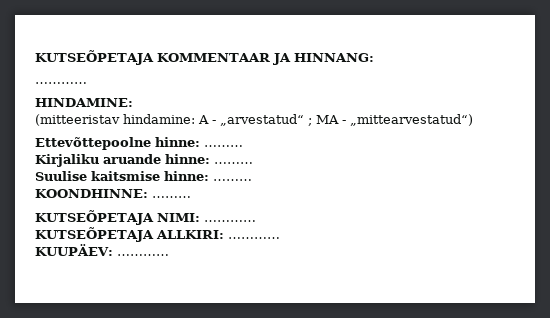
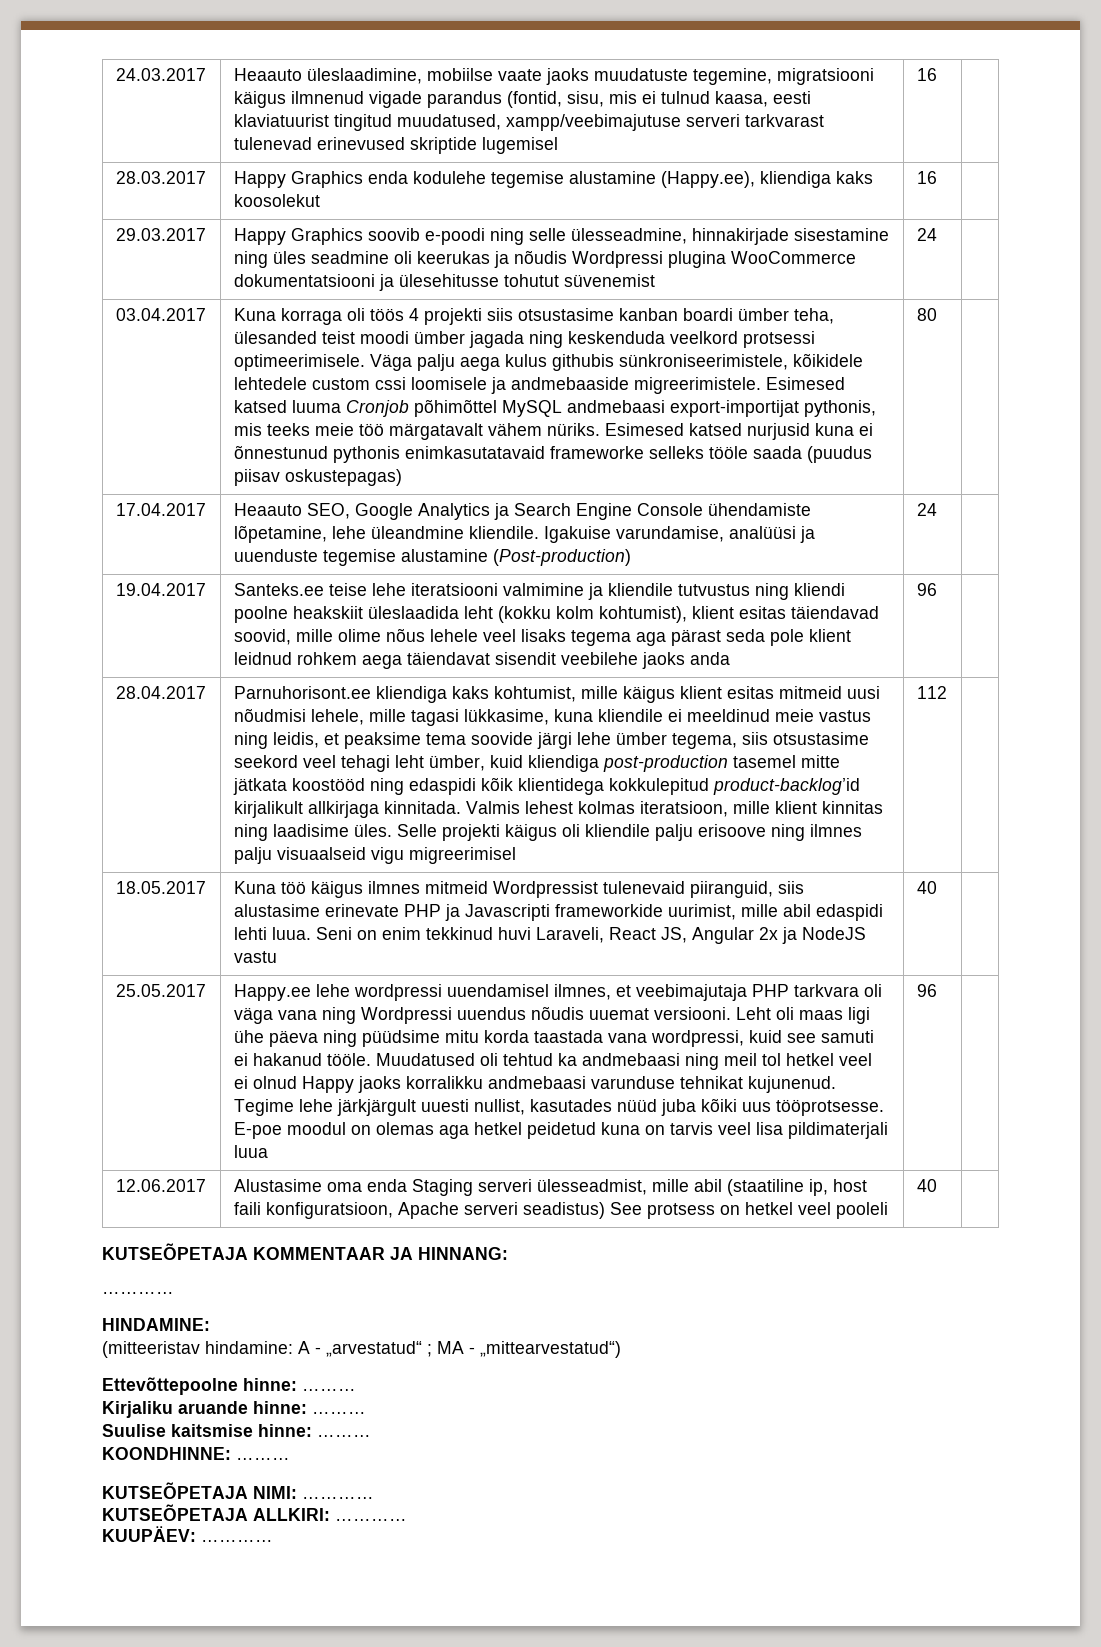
+ 24.03.2017 | Heaauto üleslaadimine, mobiilse vaate jaoks muudatuste tegemine, migratsiooni käigus ilmnenud vigade parandus (fontid, sisu, mis ei tulnud kaasa, eesti klaviatuurist tingitud muudatused, xampp/veebimajutuse serveri tarkvarast tulenevad erinevused skriptide lugemisel | 16 |
+ 28.03.2017 | Happy Graphics enda kodulehe tegemise alustamine (Happy.ee), kliendiga kaks koosolekut | 16 |
+ 29.03.2017 | Happy Graphics soovib e-poodi ning selle ülesseadmine, hinnakirjade sisestamine ning üles seadmine oli keerukas ja nõudis Wordpressi plugina WooCommerce dokumentatsiooni ja ülesehitusse tohutut süvenemist | 24 |
+ 03.04.2017 | Kuna korraga oli töös 4 projekti siis otsustasime kanban boardi ümber teha, ülesanded teist moodi ümber jagada ning keskenduda veelkord protsessi optimeerimisele. Väga palju aega kulus githubis sünkroniseerimistele, kõikidele lehtedele custom cssi loomisele ja andmebaaside migreerimistele. Esimesed katsed luuma Cronjob põhimõttel MySQL andmebaasi export-importijat pythonis, mis teeks meie töö märgatavalt vähem nüriks. Esimesed katsed nurjusid kuna ei õnnestunud pythonis enimkasutatavaid frameworke selleks tööle saada (puudus piisav oskustepagas) | 80 |
+ 17.04.2017 | Heaauto SEO, Google Analytics ja Search Engine Console ühendamiste lõpetamine, lehe üleandmine kliendile. Igakuise varundamise, analüüsi ja uuenduste tegemise alustamine (Post-production) | 24 |
+ 19.04.2017 | Santeks.ee teise lehe iteratsiooni valmimine ja kliendile tutvustus ning kliendi poolne heakskiit üleslaadida leht (kokku kolm kohtumist), klient esitas täiendavad soovid, mille olime nõus lehele veel lisaks tegema aga pärast seda pole klient leidnud rohkem aega täiendavat sisendit veebilehe jaoks anda | 96 |
+ 28.04.2017 | Parnuhorisont.ee kliendiga kaks kohtumist, mille käigus klient esitas mitmeid uusi nõudmisi lehele, mille tagasi lükkasime, kuna kliendile ei meeldinud meie vastus ning leidis, et peaksime tema soovide järgi lehe ümber tegema, siis otsustasime seekord veel tehagi leht ümber, kuid kliendiga post-production tasemel mitte jätkata koostööd ning edaspidi kõik klientidega kokkulepitud product-backlog’id kirjalikult allkirjaga kinnitada. Valmis lehest kolmas iteratsioon, mille klient kinnitas ning laadisime üles. Selle projekti käigus oli kliendile palju erisoove ning ilmnes palju visuaalseid vigu migreerimisel | 112 |
+ 18.05.2017 | Kuna töö käigus ilmnes mitmeid Wordpressist tulenevaid piiranguid, siis alustasime erinevate PHP ja Javascripti frameworkide uurimist, mille abil edaspidi lehti luua. Seni on enim tekkinud huvi Laraveli, React JS, Angular 2x ja NodeJS vastu | 40 |
+ 25.05.2017 | Happy.ee lehe wordpressi uuendamisel ilmnes, et veebimajutaja PHP tarkvara oli väga vana ning Wordpressi uuendus nõudis uuemat versiooni. Leht oli maas ligi ühe päeva ning püüdsime mitu korda taastada vana wordpressi, kuid see samuti ei hakanud tööle. Muudatused oli tehtud ka andmebaasi ning meil tol hetkel veel ei olnud Happy jaoks korralikku andmebaasi varunduse tehnikat kujunenud. Tegime lehe järkjärgult uuesti nullist, kasutades nüüd juba kõiki uus tööprotsesse. E-poe moodul on olemas aga hetkel peidetud kuna on tarvis veel lisa pildimaterjali luua | 96 |
+ 12.06.2017 | Alustasime oma enda Staging serveri ülesseadmist, mille abil (staatiline ip, host faili konfiguratsioon, Apache serveri seadistus) See protsess on hetkel veel pooleli | 40 |

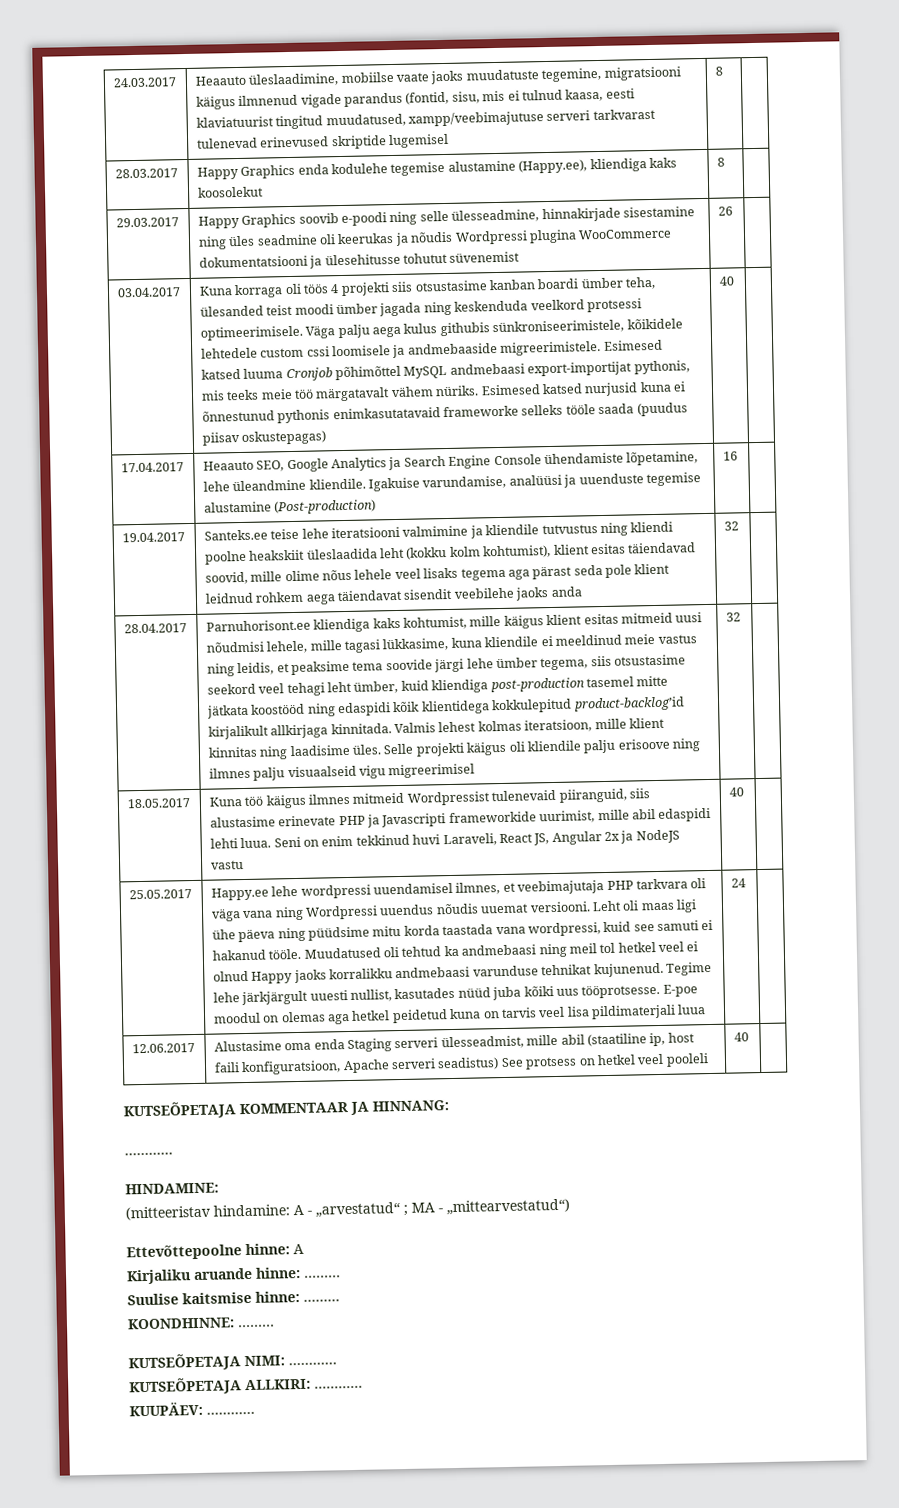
- 24.03.2017 | Heaauto üleslaadimine, mobiilse vaate jaoks muudatuste tegemine, migratsiooni käigus ilmnenud vigade parandus (fontid, sisu, mis ei tulnud kaasa, eesti klaviatuurist tingitud muudatused, xampp/veebimajutuse serveri tarkvarast tulenevad erinevused skriptide lugemisel | 16 |
+ 24.03.2017 | Heaauto üleslaadimine, mobiilse vaate jaoks muudatuste tegemine, migratsiooni käigus ilmnenud vigade parandus (fontid, sisu, mis ei tulnud kaasa, eesti klaviatuurist tingitud muudatused, xampp/veebimajutuse serveri tarkvarast tulenevad erinevused skriptide lugemisel | 8 |
- 28.03.2017 | Happy Graphics enda kodulehe tegemise alustamine (Happy.ee), kliendiga kaks koosolekut | 16 |
+ 28.03.2017 | Happy Graphics enda kodulehe tegemise alustamine (Happy.ee), kliendiga kaks koosolekut | 8 |
- 29.03.2017 | Happy Graphics soovib e-poodi ning selle ülesseadmine, hinnakirjade sisestamine ning üles seadmine oli keerukas ja nõudis Wordpressi plugina WooCommerce dokumentatsiooni ja ülesehitusse tohutut süvenemist | 24 |
+ 29.03.2017 | Happy Graphics soovib e-poodi ning selle ülesseadmine, hinnakirjade sisestamine ning üles seadmine oli keerukas ja nõudis Wordpressi plugina WooCommerce dokumentatsiooni ja ülesehitusse tohutut süvenemist | 26 |
- Esimesed katsed nurjusid kuna ei õnnestunud pythonis enimkasutatavaid frameworke selleks tööle saada (puudus piisav oskustepagas) | 80
+ Esimesed katsed nurjusid kuna ei õnnestunud pythonis enimkasutatavaid frameworke selleks tööle saada (puudus piisav oskustepagas) | 40
- 17.04.2017 | Heaauto SEO, Google Analytics ja Search Engine Console ühendamiste lõpetamine, lehe üleandmine kliendile. Igakuise varundamise, analüüsi ja uuenduste tegemise alustamine (Post-production) | 24 |
+ 17.04.2017 | Heaauto SEO, Google Analytics ja Search Engine Console ühendamiste lõpetamine, lehe üleandmine kliendile. Igakuise varundamise, analüüsi ja uuenduste tegemise alustamine (Post-production) | 16 |
- Santeks.ee teise lehe iteratsiooni valmimine ja kliendile tutvustus ning kliendi poolne heakskiit üleslaadida leht (kokku kolm kohtumist), klient esitas täiendavad soovid, mille olime nõus lehele veel lisaks tegema aga pärast seda pole klient leidnud rohkem aega täiendavat sisendit veebilehe jaoks anda | 96
+ Santeks.ee teise lehe iteratsiooni valmimine ja kliendile tutvustus ning kliendi poolne heakskiit üleslaadida leht (kokku kolm kohtumist), klient esitas täiendavad soovid, mille olime nõus lehele veel lisaks tegema aga pärast seda pole klient leidnud rohkem aega täiendavat sisendit veebilehe jaoks anda | 32
- Selle projekti käigus oli kliendile palju erisoove ning ilmnes palju visuaalseid vigu migreerimisel | 112
+ Selle projekti käigus oli kliendile palju erisoove ning ilmnes palju visuaalseid vigu migreerimisel | 32
- E-poe moodul on olemas aga hetkel peidetud kuna on tarvis veel lisa pildimaterjali luua | 96
+ E-poe moodul on olemas aga hetkel peidetud kuna on tarvis veel lisa pildimaterjali luua | 24
- Ettevõttepoolne hinne: ………
+ Ettevõttepoolne hinne: A

